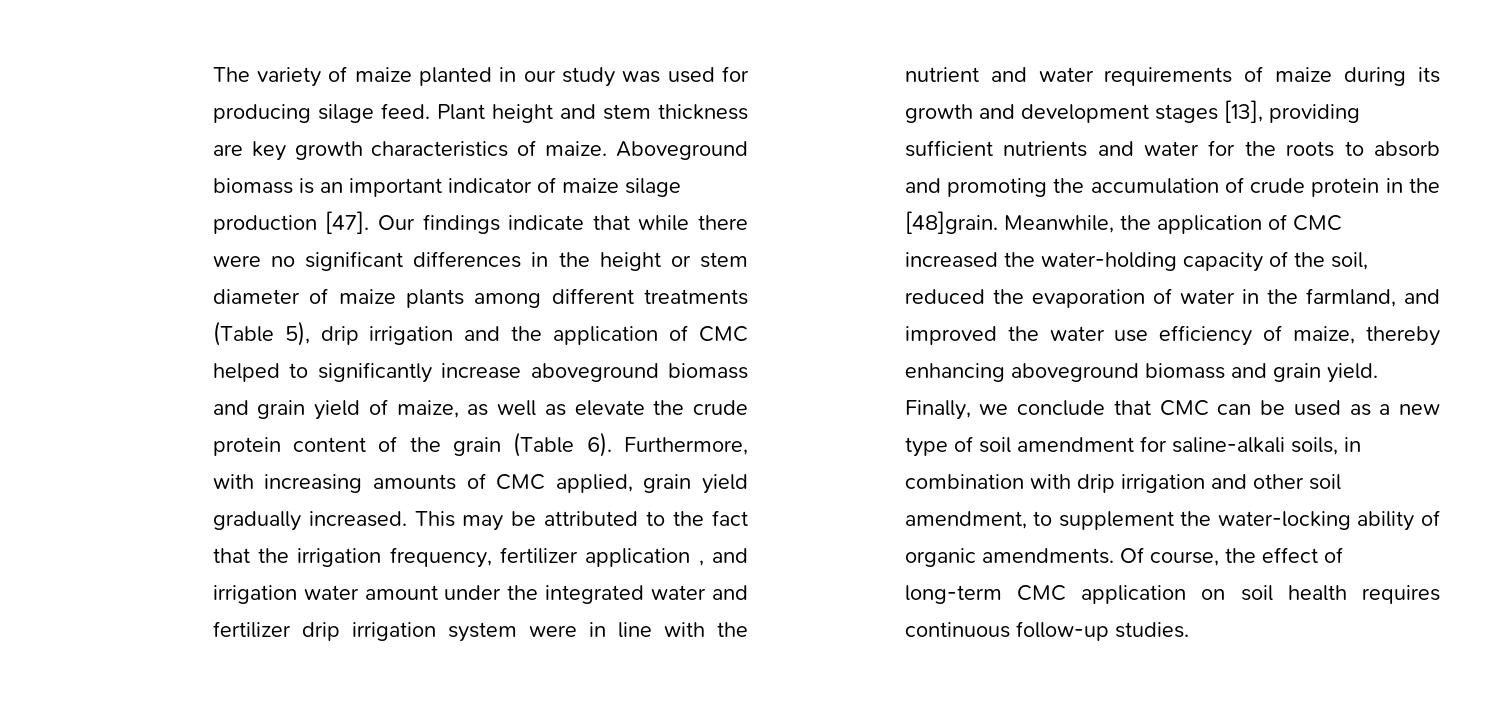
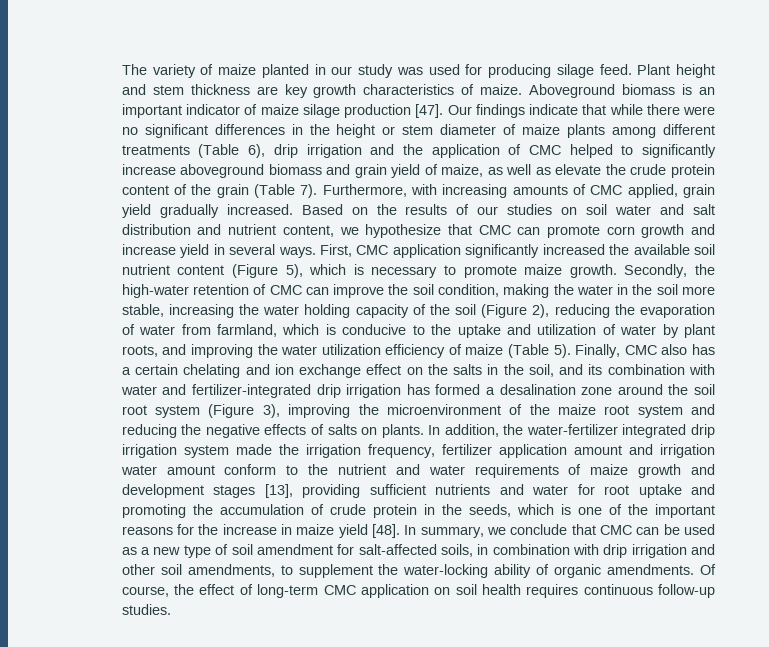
- Our findings indicate that while there were no significant differences in the height or stem diameter of maize plants among different treatments (Table 5), drip irrigation and the application of CMC helped to significantly increase aboveground biomass and grain yield of maize, as well as elevate the crude protein content of the grain (Table 6).
+ Our findings indicate that while there were no significant differences in the height or stem diameter of maize plants among different treatments (Table 6), drip irrigation and the application of CMC helped to significantly increase aboveground biomass and grain yield of maize, as well as elevate the crude protein content of the grain (Table 7).
- This may be attributed to the fact that the irrigation frequency, fertilizer application , and irrigation water amount under the integrated water and fertilizer drip irrigation system were in line with the nutrient and water requirements of maize during its growth and development stages [13], providing sufficient nutrients and water for the roots to absorb and promoting the accumulation of crude protein in the [48]grain. Meanwhile, the application of CMC increased the water-holding capacity of the soil, reduced the evaporation of water in the farmland, and improved the water use efficiency of maize, thereby enhancing aboveground biomass and grain yield. Finally, we conclude that CMC can be used as a new type of soil amendment for saline-alkali soils, in combination with drip irrigation and other soil amendment, to supplement the water-locking ability of organic amendments.
+ Based on the results of our studies on soil water and salt distribution and nutrient content, we hypothesize that CMC can promote corn growth and increase yield in several ways. First, CMC application significantly increased the available soil nutrient content (Figure 5), which is necessary to promote maize growth. Secondly, the high-water retention of CMC can improve the soil condition, making the water in the soil more stable, increasing the water holding capacity of the soil (Figure 2), reducing the evaporation of water from farmland, which is conducive to the uptake and utilization of water by plant roots, and improving the water utilization efficiency of maize (Table 5). Finally, CMC also has a certain chelating and ion exchange effect on the salts in the soil, and its combination with water and fertilizer-integrated drip irrigation has formed a desalination zone around the soil root system (Figure 3), improving the microenvironment of the maize root system and reducing the negative effects of salts on plants. In addition, the water-fertilizer integrated drip irrigation system made the irrigation frequency, fertilizer application amount and irrigation water amount conform to the nutrient and water requirements of maize growth and development stages [13], providing sufficient nutrients and water for root uptake and promoting the accumulation of crude protein in the seeds, which is one of the important reasons for the increase in maize yield [48]. In summary, we conclude that CMC can be used as a new type of soil amendment for salt-affected soils, in combination with drip irrigation and other soil amendments, to supplement the water-locking ability of organic amendments.

